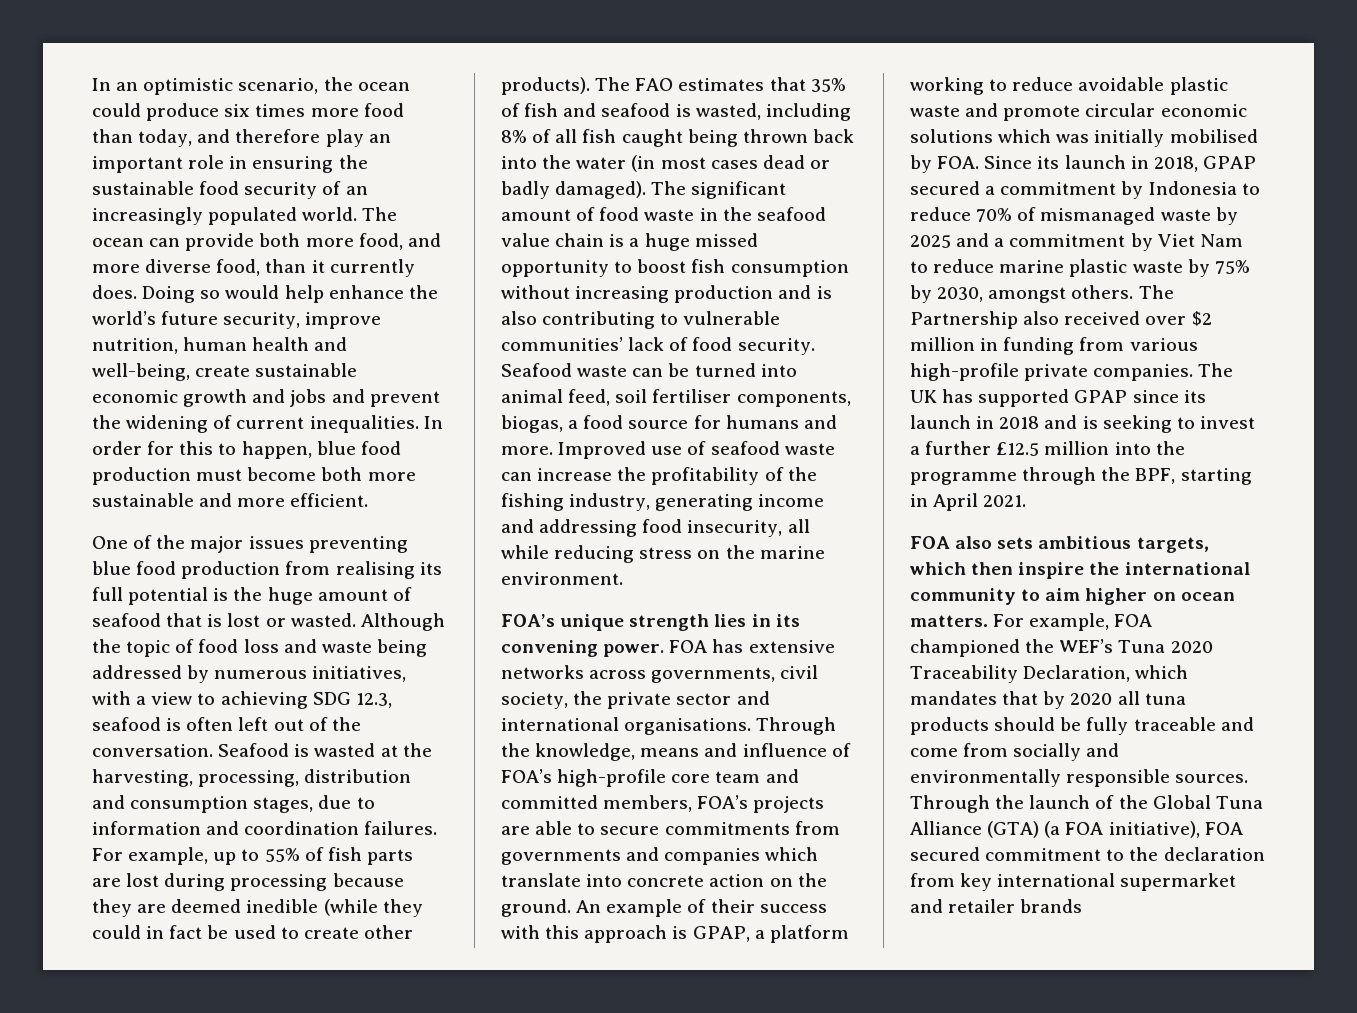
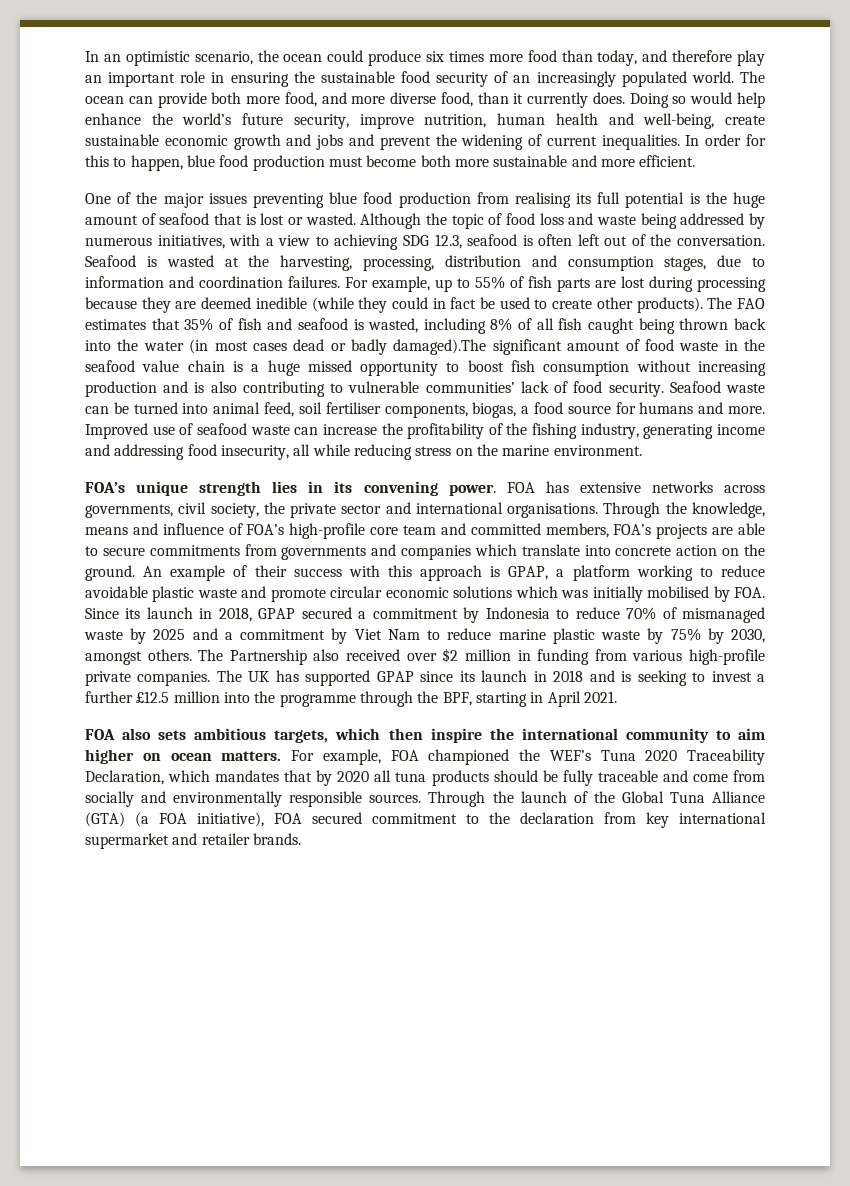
- The FAO estimates that 35% of fish and seafood is wasted, including 8% of all fish caught being thrown back into the water (in most cases dead or badly damaged). The significant amount of food waste in the seafood value chain is a huge missed opportunity to boost fish consumption without increasing production and is also contributing to vulnerable communities’ lack of food security.
+ The FAO estimates that 35% of fish and seafood is wasted, including 8% of all fish caught being thrown back into the water (in most cases dead or badly damaged).The significant amount of food waste in the seafood value chain is a huge missed opportunity to boost fish consumption without increasing production and is also contributing to vulnerable communities’ lack of food security.
- Through the launch of the Global Tuna Alliance (GTA) (a FOA initiative), FOA secured commitment to the declaration from key international supermarket and retailer brands
+ Through the launch of the Global Tuna Alliance (GTA) (a FOA initiative), FOA secured commitment to the declaration from key international supermarket and retailer brands.

